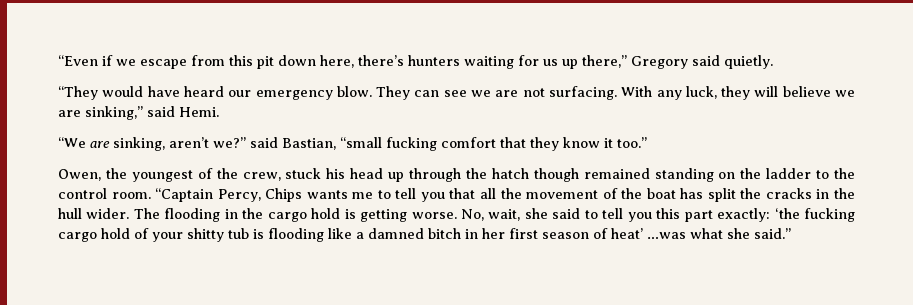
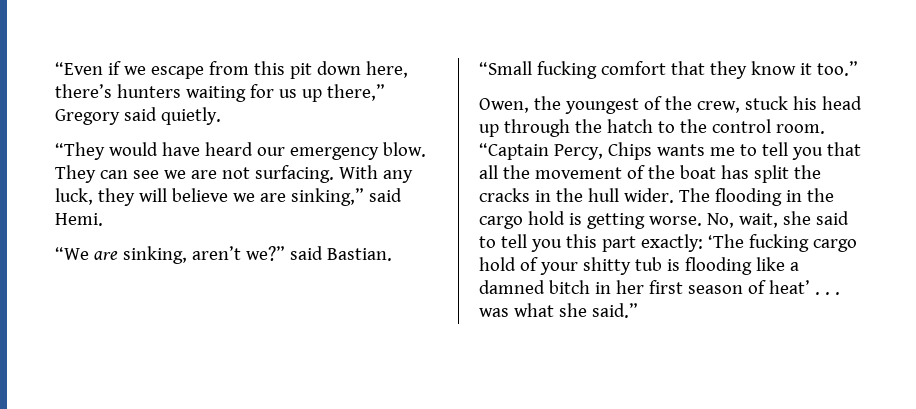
- “We are sinking, aren’t we?” said Bastian, “small fucking comfort that they know it too.”
+ “We are sinking, aren’t we?” said Bastian. “Small fucking comfort that they know it too.”
- Owen, the youngest of the crew, stuck his head up through the hatch though remained standing on the ladder to the control room.
+ Owen, the youngest of the crew, stuck his head up through the hatch to the control room.
- No, wait, she said to tell you this part exactly: ‘the fucking cargo hold of your shitty tub is flooding like a damned bitch in her first season of heat’ …was what she said.”
+ No, wait, she said to tell you this part exactly: ‘The fucking cargo hold of your shitty tub is flooding like a damned bitch in her first season of heat’ . . . was what she said.”

